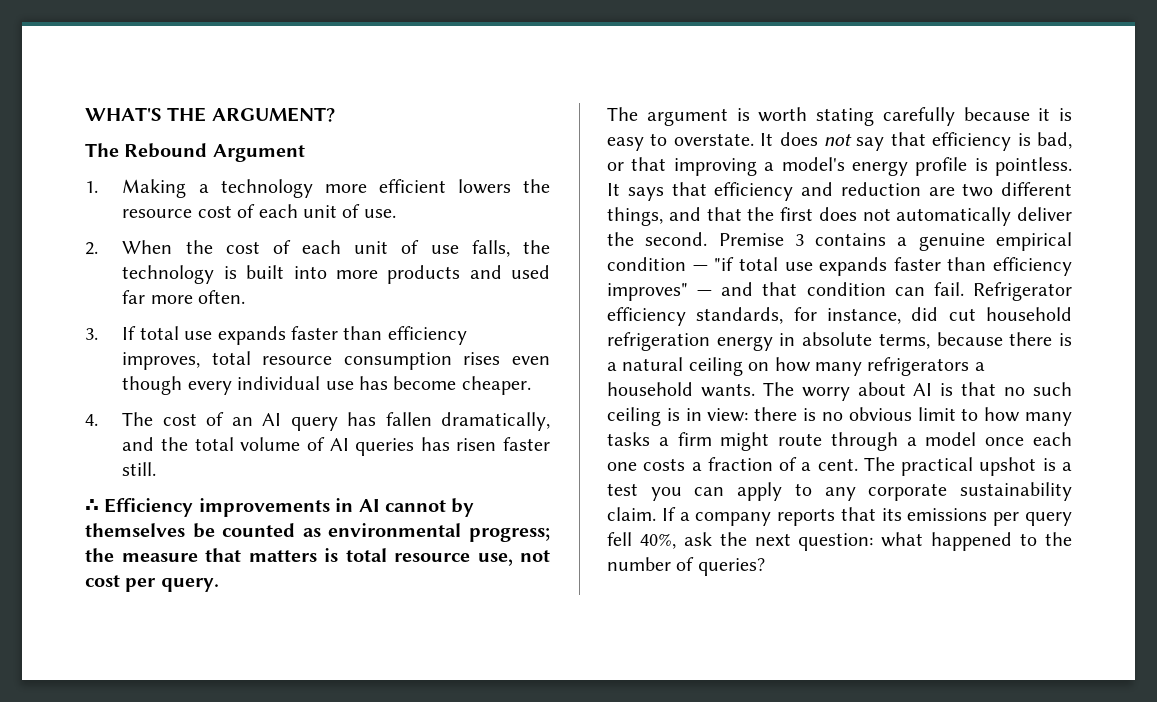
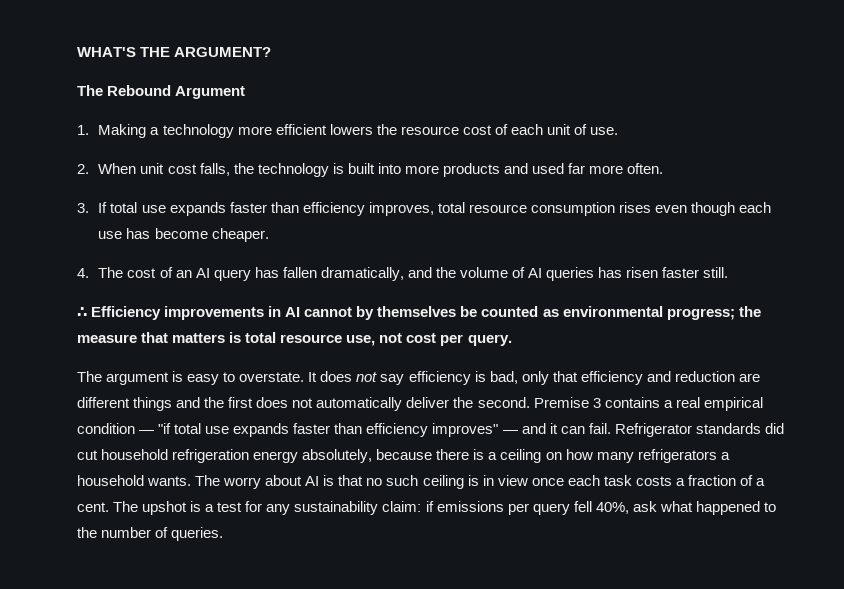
- 2. When the cost of each unit of use falls, the technology is built into more products and used far more often.
+ 2. When unit cost falls, the technology is built into more products and used far more often.
- 3. If total use expands faster than efficiency improves, total resource consumption rises even though every individual use has become cheaper.
+ 3. If total use expands faster than efficiency improves, total resource consumption rises even though each use has become cheaper.
- 4. The cost of an AI query has fallen dramatically, and the total volume of AI queries has risen faster still.
+ 4. The cost of an AI query has fallen dramatically, and the volume of AI queries has risen faster still.
- The argument is worth stating carefully because it is easy to overstate.
+ The argument is easy to overstate.
- It does not say that efficiency is bad, or that improving a model's energy profile is pointless. It says that efficiency and reduction are two different things, and that the first does not automatically deliver the second.
+ It does not say efficiency is bad, only that efficiency and reduction are different things and the first does not automatically deliver the second.
- Premise 3 contains a genuine empirical condition — "if total use expands faster than efficiency improves" — and that condition can fail.
+ Premise 3 contains a real empirical condition — "if total use expands faster than efficiency improves" — and it can fail.
- Refrigerator efficiency standards, for instance, did cut household refrigeration energy in absolute terms, because there is a natural ceiling on how many refrigerators a household wants.
+ Refrigerator standards did cut household refrigeration energy absolutely, because there is a ceiling on how many refrigerators a household wants.
- The worry about AI is that no such ceiling is in view: there is no obvious limit to how many tasks a firm might route through a model once each one costs a fraction of a cent.
+ The worry about AI is that no such ceiling is in view once each task costs a fraction of a cent.
- The practical upshot is a test you can apply to any corporate sustainability claim. If a company reports that its emissions per query fell 40%, ask the next question: what happened to the number of queries?
+ The upshot is a test for any sustainability claim: if emissions per query fell 40%, ask what happened to the number of queries.

